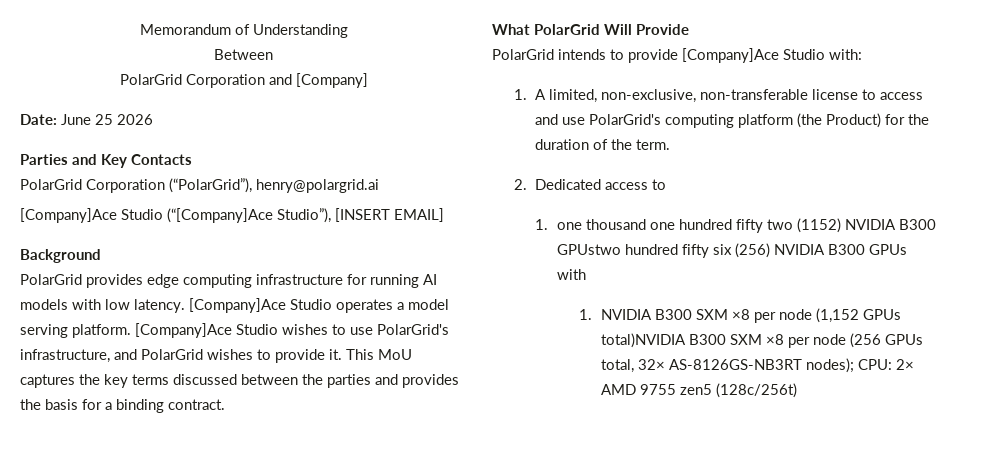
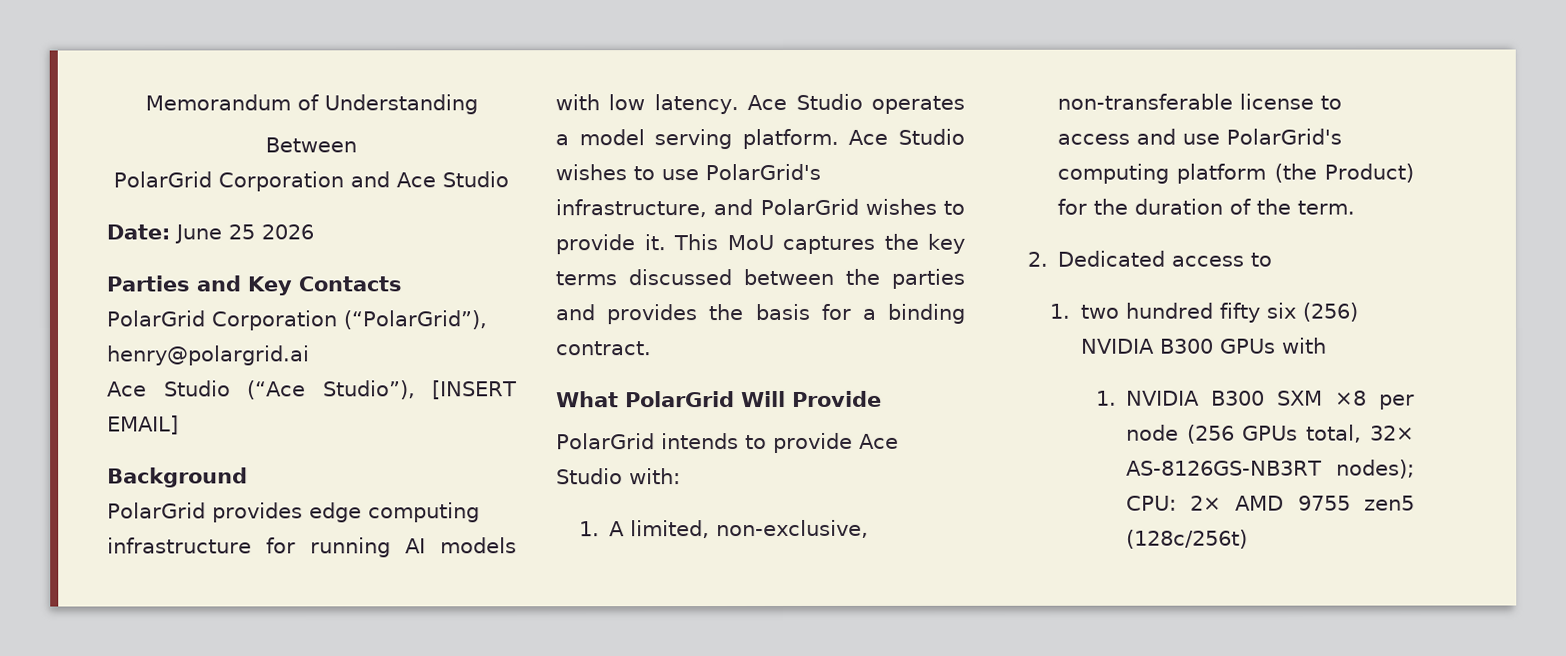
- PolarGrid Corporation and [Company]
+ PolarGrid Corporation and Ace Studio
- [Company]Ace Studio (“[Company]Ace Studio”), [INSERT EMAIL]
+ Ace Studio (“Ace Studio”), [INSERT EMAIL]
- [Company]Ace Studio operates a model serving platform.
+ Ace Studio operates a model serving platform.
- [Company]Ace Studio wishes to use PolarGrid's infrastructure, and PolarGrid wishes to provide it.
+ Ace Studio wishes to use PolarGrid's infrastructure, and PolarGrid wishes to provide it.
- PolarGrid intends to provide [Company]Ace Studio with:
+ PolarGrid intends to provide Ace Studio with:
- 1. one thousand one hundred fifty two (1152) NVIDIA B300 GPUstwo hundred fifty six (256) NVIDIA B300 GPUs with
+ 1. two hundred fifty six (256) NVIDIA B300 GPUs with
- 1. NVIDIA B300 SXM ×8 per node (1,152 GPUs total)NVIDIA B300 SXM ×8 per node (256 GPUs total, 32× AS-8126GS-NB3RT nodes); CPU: 2× AMD 9755 zen5 (128c/256t)
+ 1. NVIDIA B300 SXM ×8 per node (256 GPUs total, 32× AS-8126GS-NB3RT nodes); CPU: 2× AMD 9755 zen5 (128c/256t)

